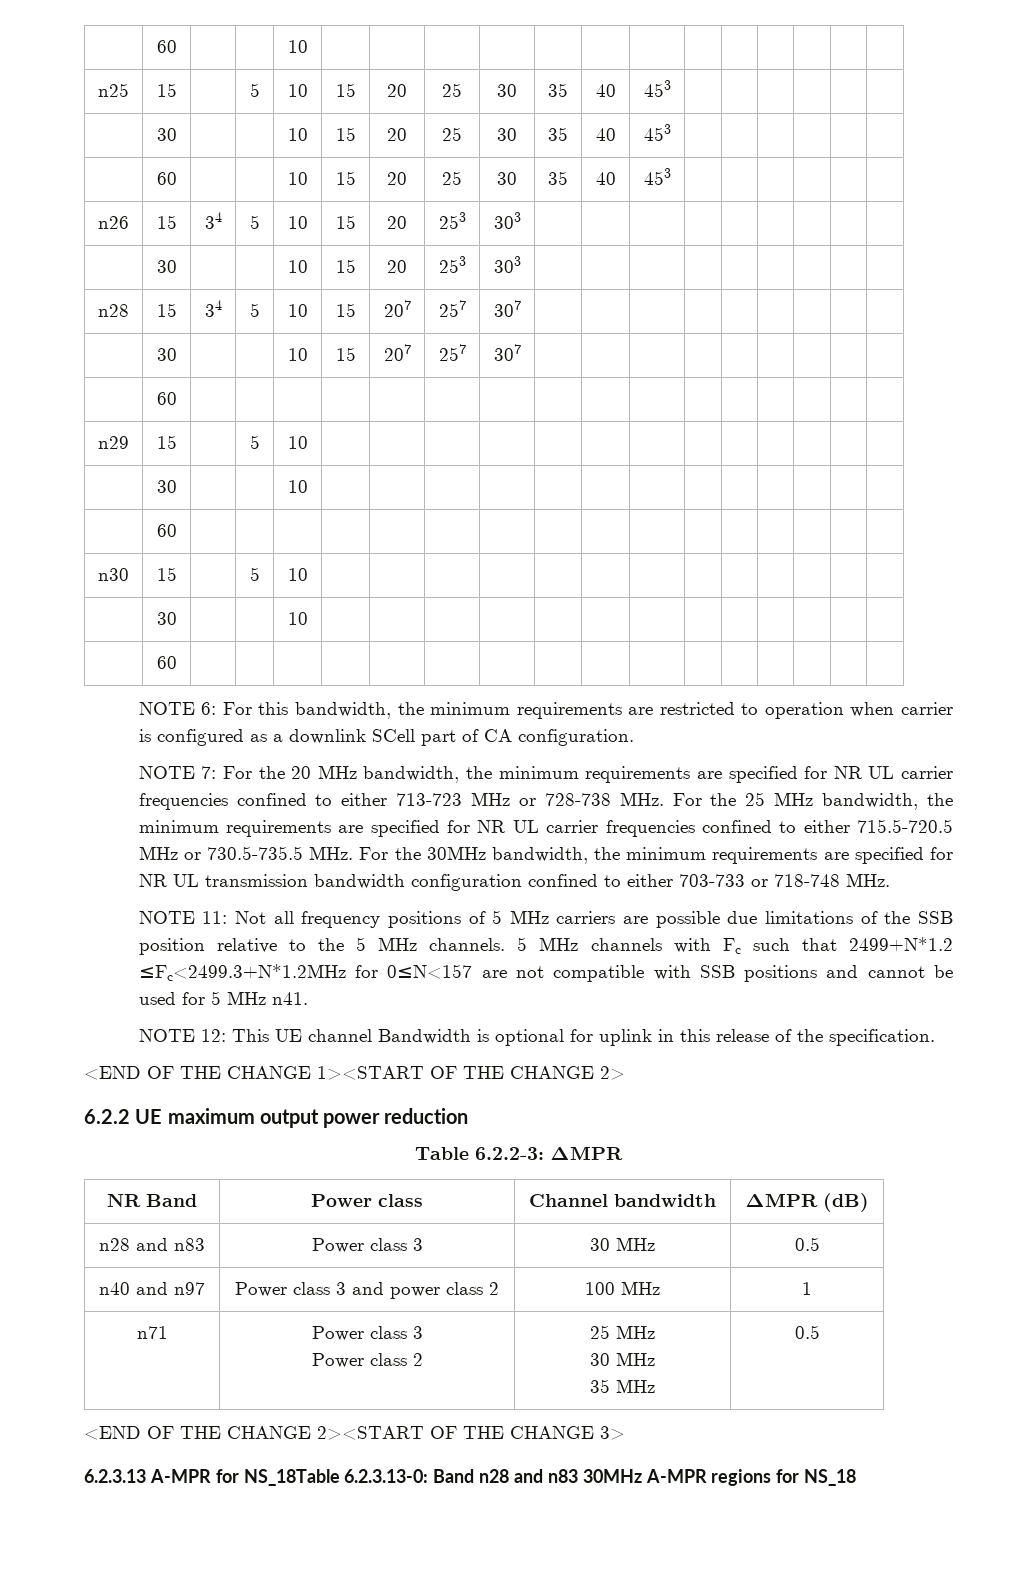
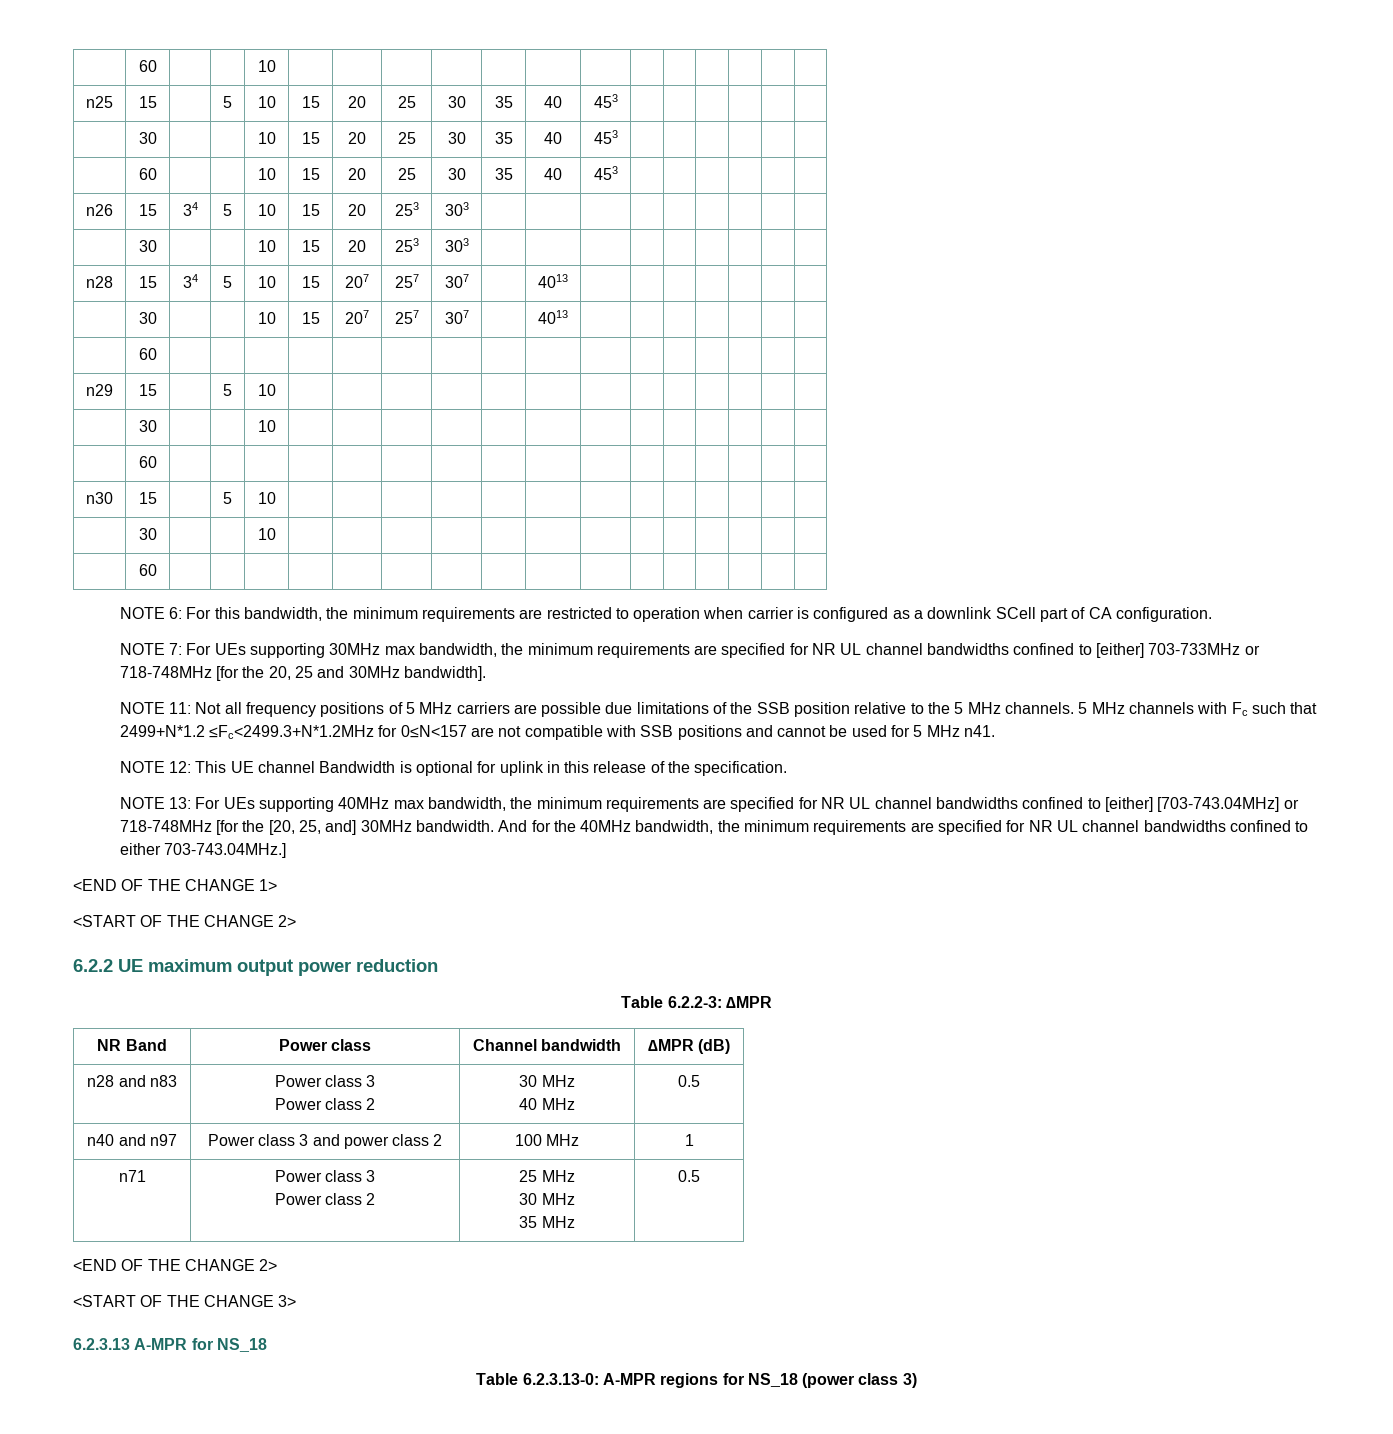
- n28 | 15 | 34 | 5 | 10 | 15 | 207 | 257 | 307 | | | | | | | | |
+ n28 | 15 | 34 | 5 | 10 | 15 | 207 | 257 | 307 | | 4013 | | | | | | |
- | 30 | | | 10 | 15 | 207 | 257 | 307 | | | | | | | | |
+ | 30 | | | 10 | 15 | 207 | 257 | 307 | | 4013 | | | | | | |
- NOTE 7: For the 20 MHz bandwidth, the minimum requirements are specified for NR UL carrier frequencies confined to either 713-723 MHz or 728-738 MHz. For the 25 MHz bandwidth, the minimum requirements are specified for NR UL carrier frequencies confined to either 715.5-720.5 MHz or 730.5-735.5 MHz. For the 30MHz bandwidth, the minimum requirements are specified for NR UL transmission bandwidth configuration confined to either 703-733 or 718-748 MHz.
+ NOTE 7: For UEs supporting 30MHz max bandwidth, the minimum requirements are specified for NR UL channel bandwidths confined to [either] 703-733MHz or 718-748MHz [for the 20, 25 and 30MHz bandwidth].
- <END OF THE CHANGE 1><START OF THE CHANGE 2>
+ NOTE 13: For UEs supporting 40MHz max bandwidth, the minimum requirements are specified for NR UL channel bandwidths confined to [either] [703-743.04MHz] or 718-748MHz [for the [20, 25, and] 30MHz bandwidth. And for the 40MHz bandwidth, the minimum requirements are specified for NR UL channel bandwidths confined to either 703-743.04MHz.]
+ <END OF THE CHANGE 1>
+ <START OF THE CHANGE 2>
- n28 and n83 | Power class 3 | 30 MHz | 0.5
+ n28 and n83 | Power class 3
+ Power class 2 | 30 MHz
+ 40 MHz | 0.5
- <END OF THE CHANGE 2><START OF THE CHANGE 3>
+ <END OF THE CHANGE 2>
+ <START OF THE CHANGE 3>
- 6.2.3.13 A-MPR for NS_18Table 6.2.3.13-0: Band n28 and n83 30MHz A-MPR regions for NS_18
+ 6.2.3.13 A-MPR for NS_18
+ Table 6.2.3.13-0: A-MPR regions for NS_18 (power class 3)

